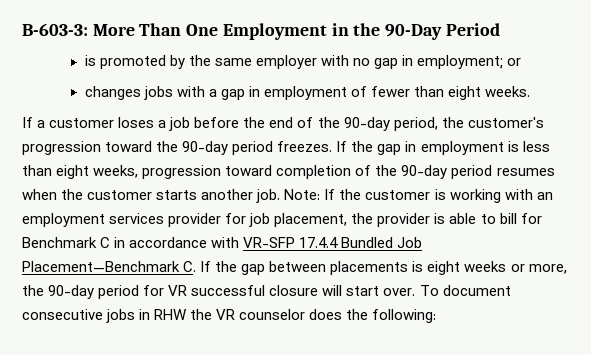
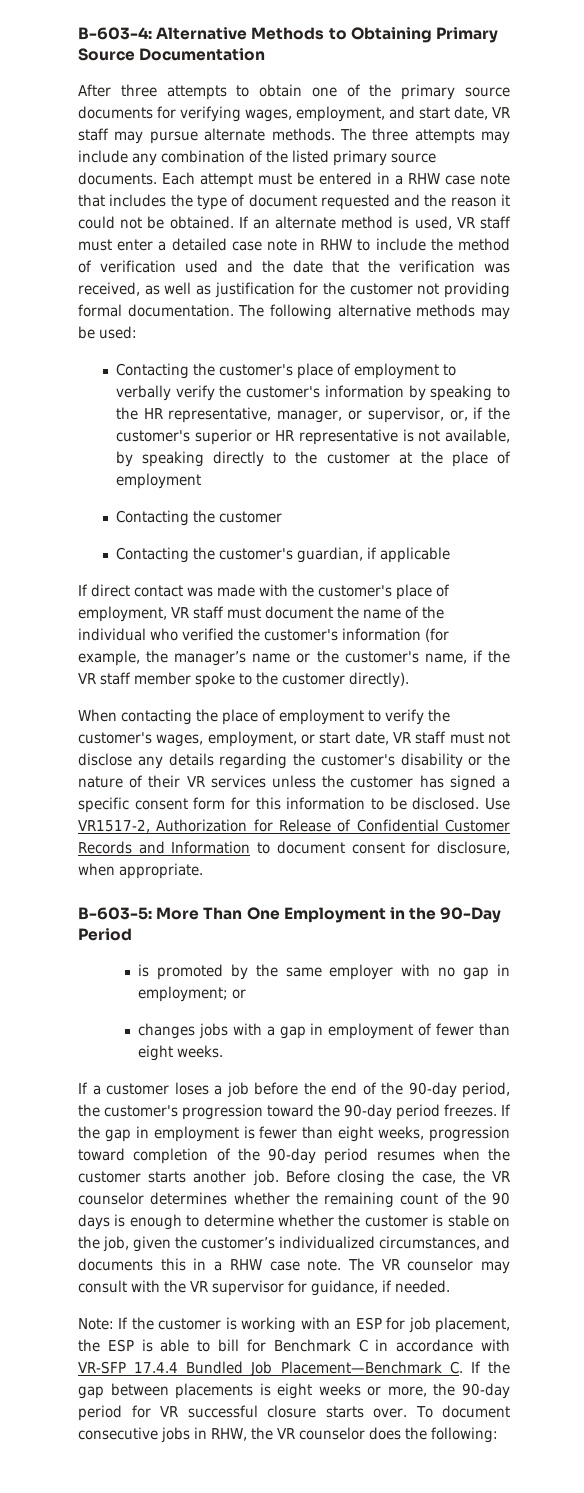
- B-603-3: More Than One Employment in the 90-Day Period
+ B-603-4: Alternative Methods to Obtaining Primary Source Documentation
+ After three attempts to obtain one of the primary source documents for verifying wages, employment, and start date, VR staff may pursue alternate methods. The three attempts may include any combination of the listed primary source documents. Each attempt must be entered in a RHW case note that includes the type of document requested and the reason it could not be obtained. If an alternate method is used, VR staff must enter a detailed case note in RHW to include the method of verification used and the date that the verification was received, as well as justification for the customer not providing formal documentation. The following alternative methods may be used:
+ Contacting the customer's place of employment to verbally verify the customer's information by speaking to the HR representative, manager, or supervisor, or, if the customer's superior or HR representative is not available, by speaking directly to the customer at the place of employment
+ Contacting the customer
+ Contacting the customer's guardian, if applicable
+ If direct contact was made with the customer's place of employment, VR staff must document the name of the individual who verified the customer's information (for example, the manager’s name or the customer's name, if the VR staff member spoke to the customer directly).
+ When contacting the place of employment to verify the customer's wages, employment, or start date, VR staff must not disclose any details regarding the customer's disability or the nature of their VR services unless the customer has signed a specific consent form for this information to be disclosed. Use VR1517-2, Authorization for Release of Confidential Customer Records and Information to document consent for disclosure, when appropriate.
+ B-603-5: More Than One Employment in the 90-Day Period
- If the gap in employment is less than eight weeks, progression toward completion of the 90-day period resumes when the customer starts another job. Note: If the customer is working with an employment services provider for job placement, the provider is able to bill for Benchmark C in accordance with VR-SFP 17.4.4 Bundled Job Placement—Benchmark C. If the gap between placements is eight weeks or more, the 90-day period for VR successful closure will start over.
+ If the gap in employment is fewer than eight weeks, progression toward completion of the 90-day period resumes when the customer starts another job. Before closing the case, the VR counselor determines whether the remaining count of the 90 days is enough to determine whether the customer is stable on the job, given the customer’s individualized circumstances, and documents this in a RHW case note. The VR counselor may consult with the VR supervisor for guidance, if needed.
+ Note: If the customer is working with an ESP for job placement, the ESP is able to bill for Benchmark C in accordance with VR-SFP 17.4.4 Bundled Job Placement—Benchmark C. If the gap between placements is eight weeks or more, the 90-day period for VR successful closure starts over.
- To document consecutive jobs in RHW the VR counselor does the following:
+ To document consecutive jobs in RHW, the VR counselor does the following:

